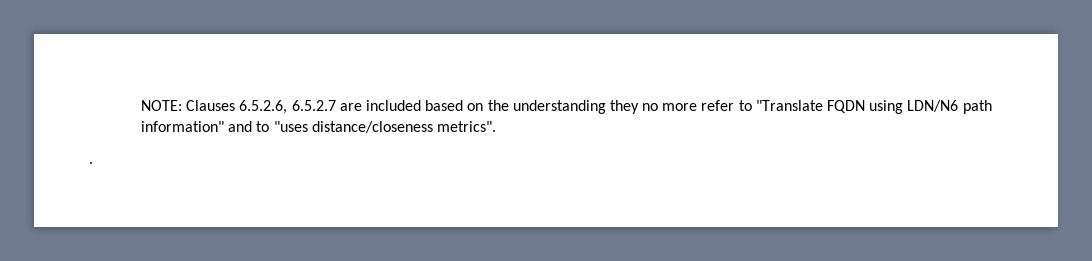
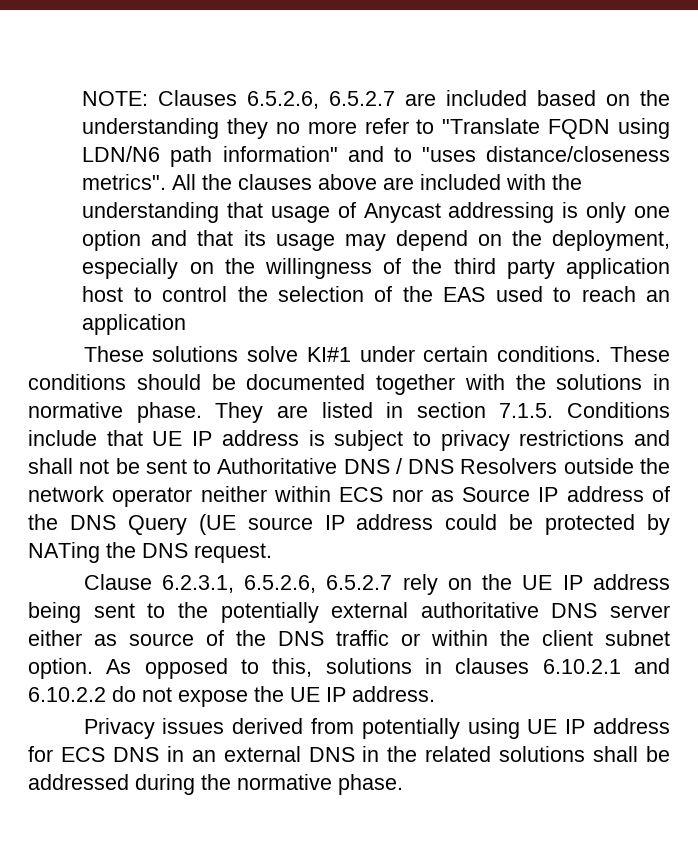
- NOTE: Clauses 6.5.2.6, 6.5.2.7 are included based on the understanding they no more refer to "Translate FQDN using LDN/N6 path information" and to "uses distance/closeness metrics".
- .
+ NOTE: Clauses 6.5.2.6, 6.5.2.7 are included based on the understanding they no more refer to "Translate FQDN using LDN/N6 path information" and to "uses distance/closeness metrics". All the clauses above are included with the understanding that usage of Anycast addressing is only one option and that its usage may depend on the deployment, especially on the willingness of the third party application host to control the selection of the EAS used to reach an application
+ These solutions solve KI#1 under certain conditions. These conditions should be documented together with the solutions in normative phase. They are listed in section 7.1.5. Conditions include that UE IP address is subject to privacy restrictions and shall not be sent to Authoritative DNS / DNS Resolvers outside the network operator neither within ECS nor as Source IP address of the DNS Query (UE source IP address could be protected by NATing the DNS request.
+ Clause 6.2.3.1, 6.5.2.6, 6.5.2.7 rely on the UE IP address being sent to the potentially external authoritative DNS server either as source of the DNS traffic or within the client subnet option. As opposed to this, solutions in clauses 6.10.2.1 and 6.10.2.2 do not expose the UE IP address.
+ Privacy issues derived from potentially using UE IP address for ECS DNS in an external DNS in the related solutions shall be addressed during the normative phase.

